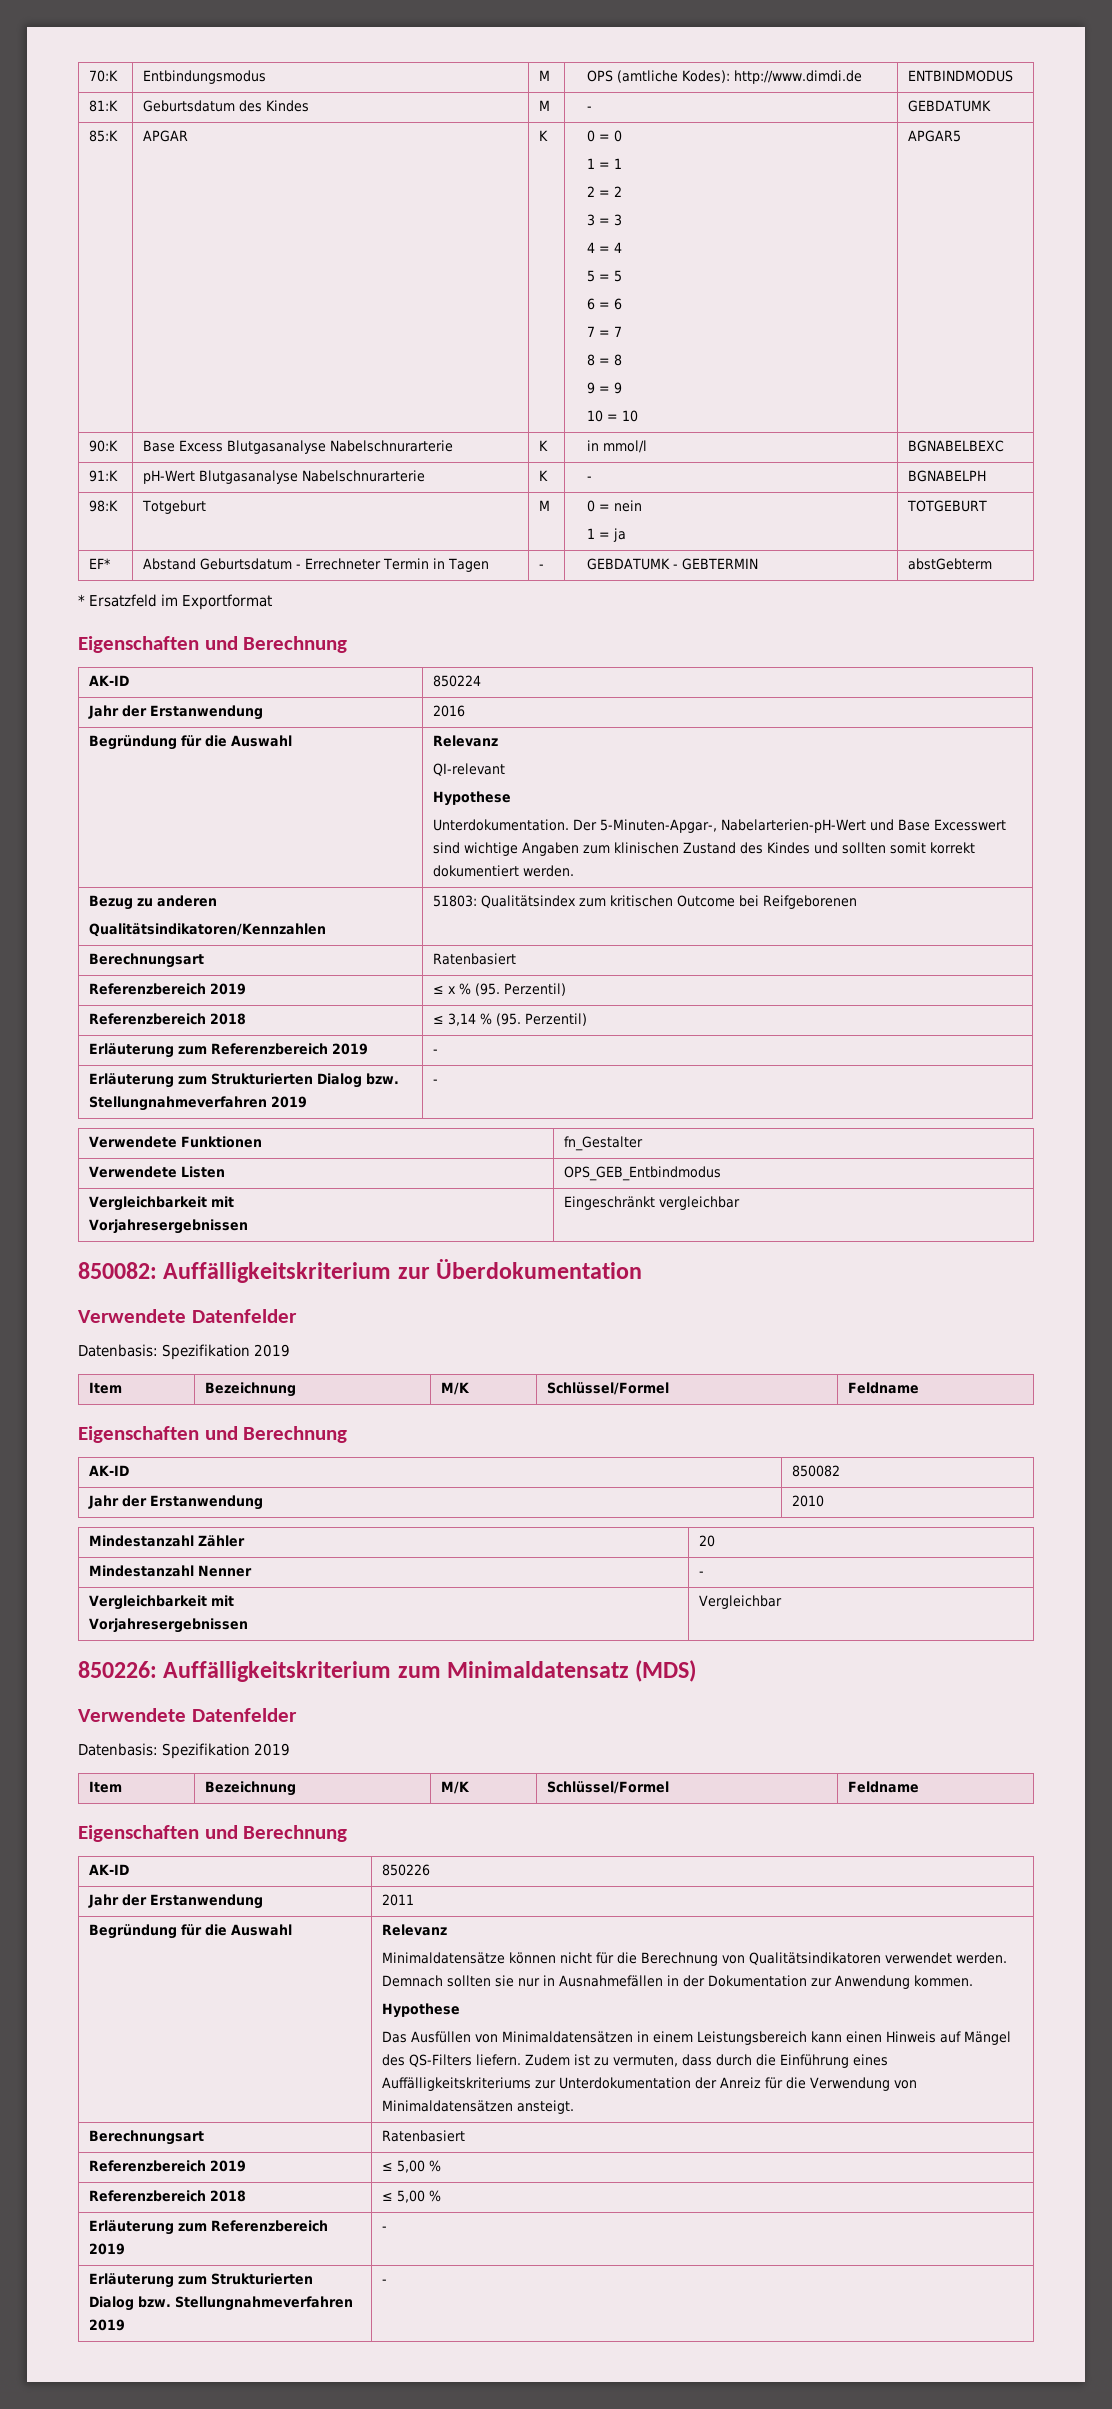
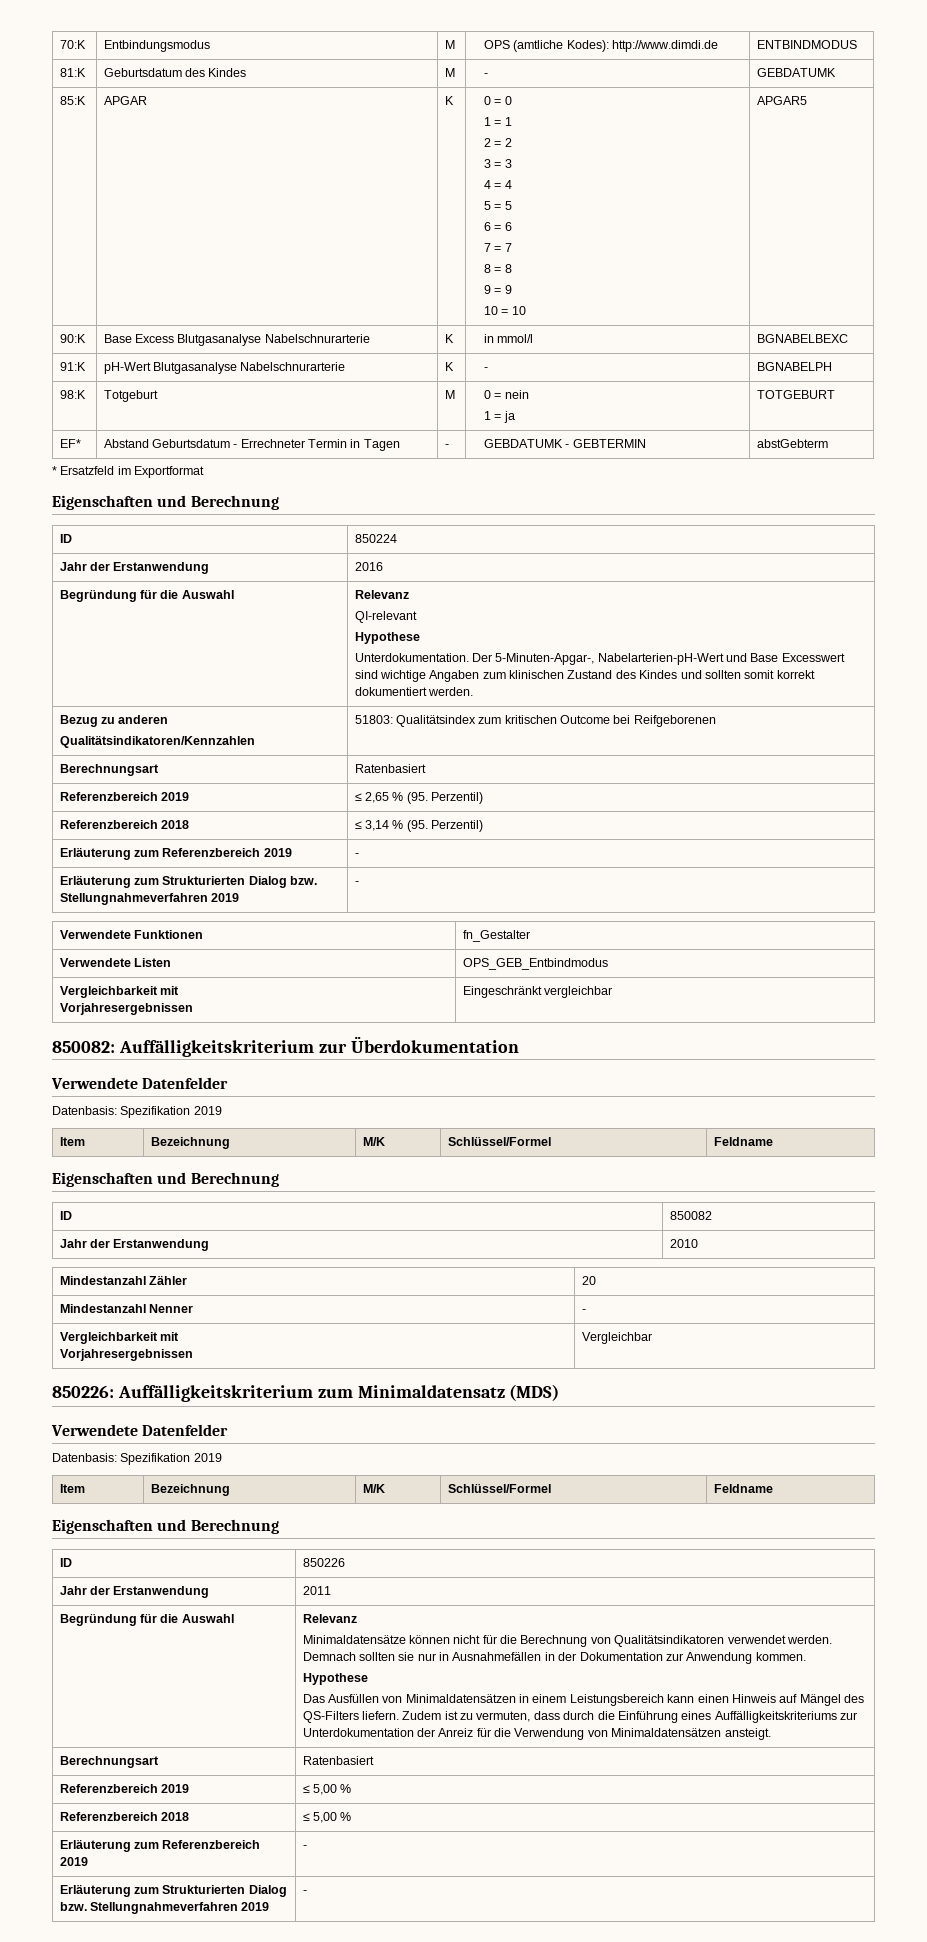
- AK-ID | 850224
+ ID | 850224
- Referenzbereich 2019 | ≤ x % (95. Perzentil)
+ Referenzbereich 2019 | ≤ 2,65 % (95. Perzentil)
- AK-ID | 850082
+ ID | 850082
- AK-ID | 850226
+ ID | 850226

